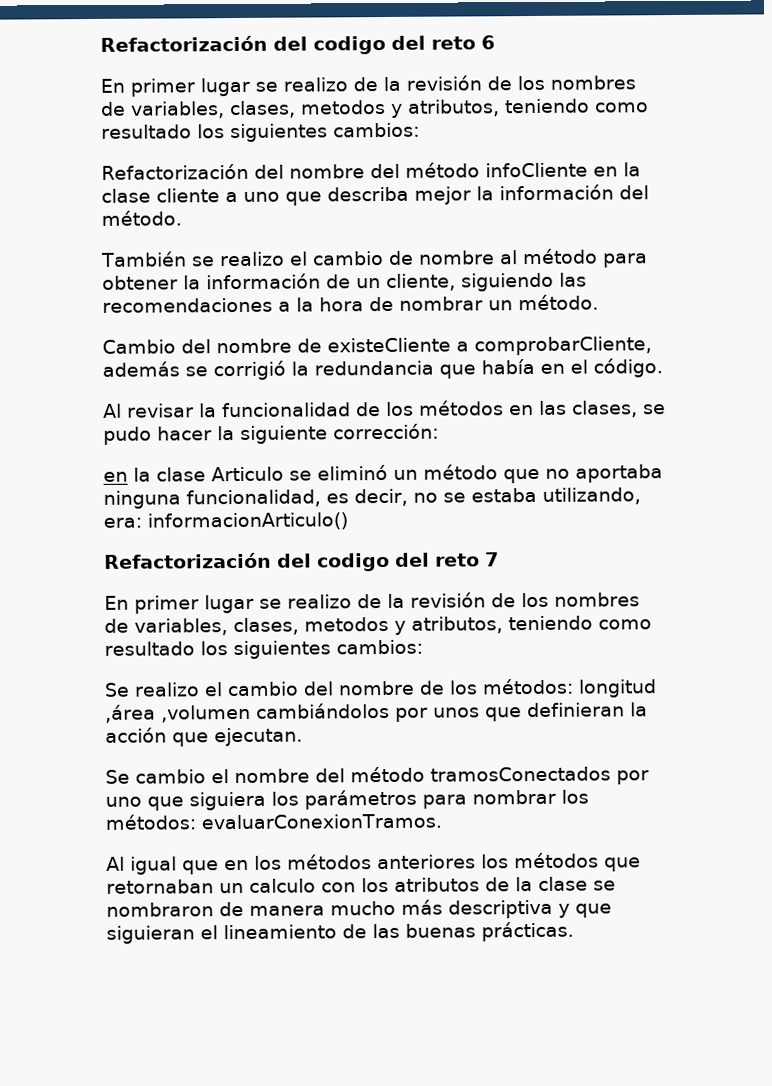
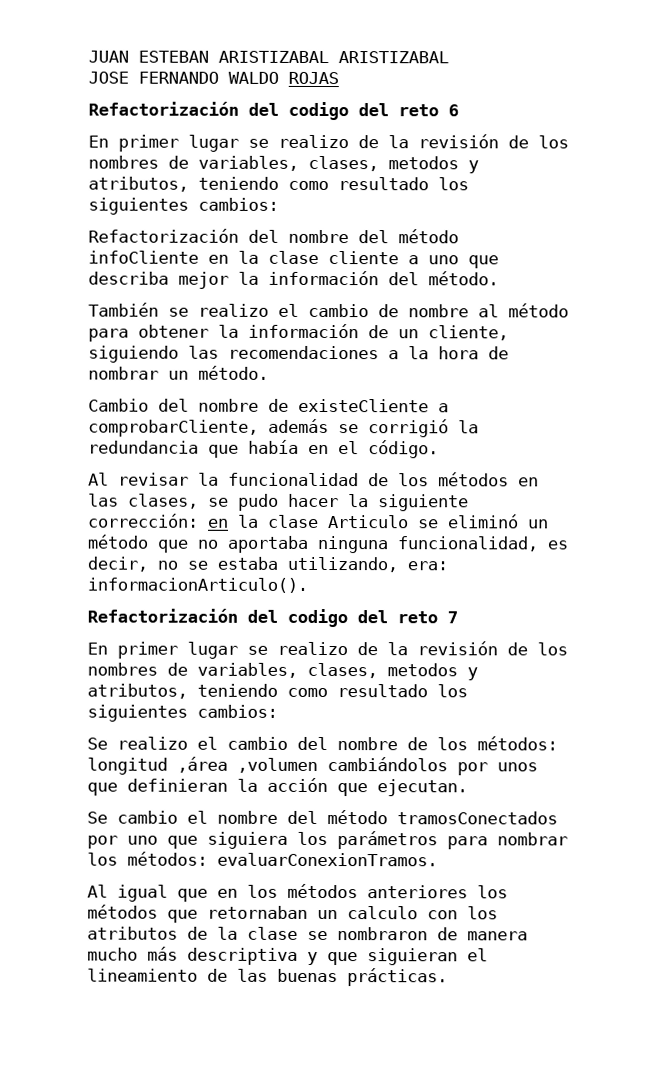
+ JUAN ESTEBAN ARISTIZABAL ARISTIZABAL
+ JOSE FERNANDO WALDO ROJAS
- Al revisar la funcionalidad de los métodos en las clases, se pudo hacer la siguiente corrección:
- en la clase Articulo se eliminó un método que no aportaba ninguna funcionalidad, es decir, no se estaba utilizando, era: informacionArticulo()
+ Al revisar la funcionalidad de los métodos en las clases, se pudo hacer la siguiente corrección: en la clase Articulo se eliminó un método que no aportaba ninguna funcionalidad, es decir, no se estaba utilizando, era: informacionArticulo().

